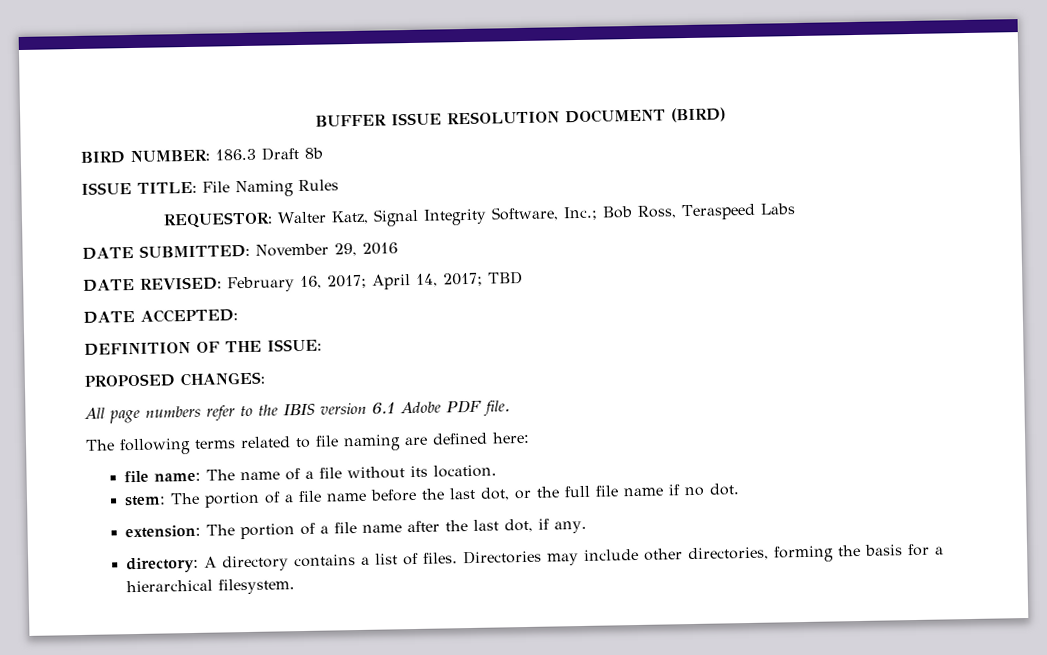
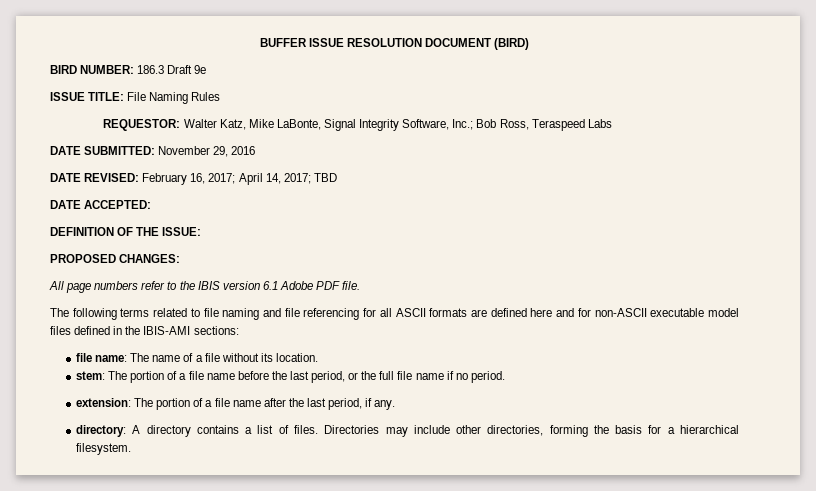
- BIRD NUMBER: 186.3 Draft 8b
+ BIRD NUMBER: 186.3 Draft 9e
- REQUESTOR: Walter Katz, Signal Integrity Software, Inc.; Bob Ross, Teraspeed Labs
+ REQUESTOR: Walter Katz, Mike LaBonte, Signal Integrity Software, Inc.; Bob Ross, Teraspeed Labs
- The following terms related to file naming are defined here:
+ The following terms related to file naming and file referencing for all ASCII formats are defined here and for non-ASCII executable model files defined in the IBIS-AMI sections:
- stem: The portion of a file name before the last dot, or the full file name if no dot.
+ stem: The portion of a file name before the last period, or the full file name if no period.
- extension: The portion of a file name after the last dot, if any.
+ extension: The portion of a file name after the last period, if any.

